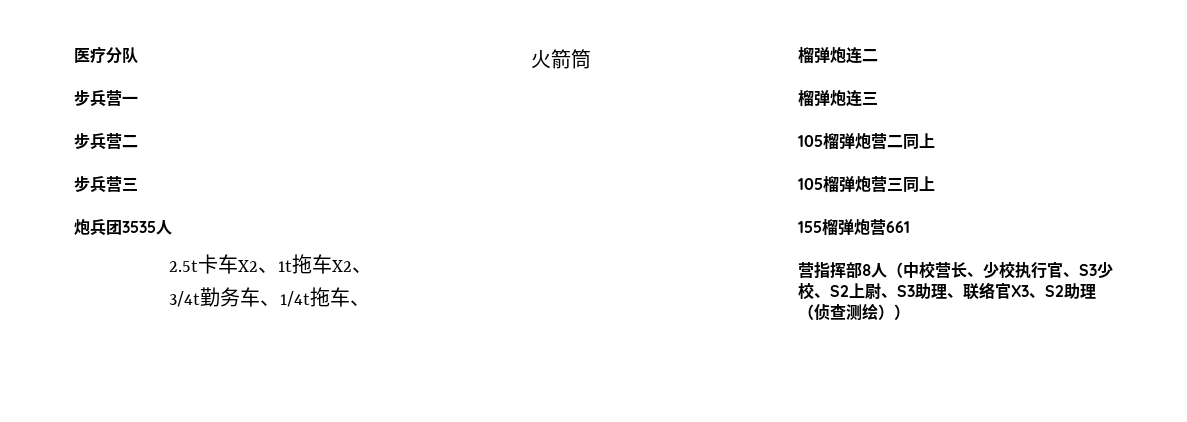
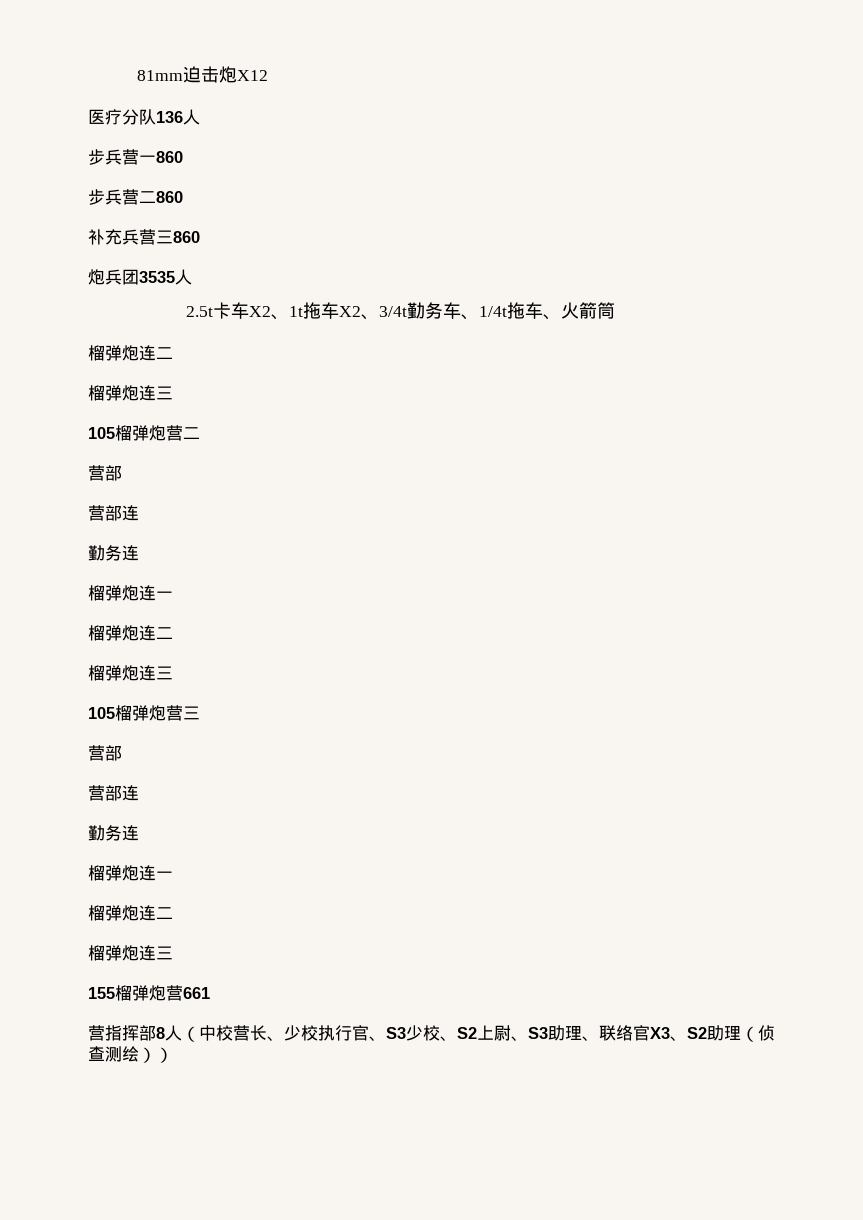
+ 81mm迫击炮X12
- 医疗分队
+ 医疗分队136人
- 步兵营一
+ 步兵营一860
- 步兵营二
- 步兵营三
+ 步兵营二860
+ 补充兵营三860
- 105榴弹炮营二同上
- 105榴弹炮营三同上
+ 105榴弹炮营二
+ 营部
+ 营部连
+ 勤务连
+ 榴弹炮连一
+ 榴弹炮连二
+ 榴弹炮连三
+ 105榴弹炮营三
+ 营部
+ 营部连
+ 勤务连
+ 榴弹炮连一
+ 榴弹炮连二
+ 榴弹炮连三

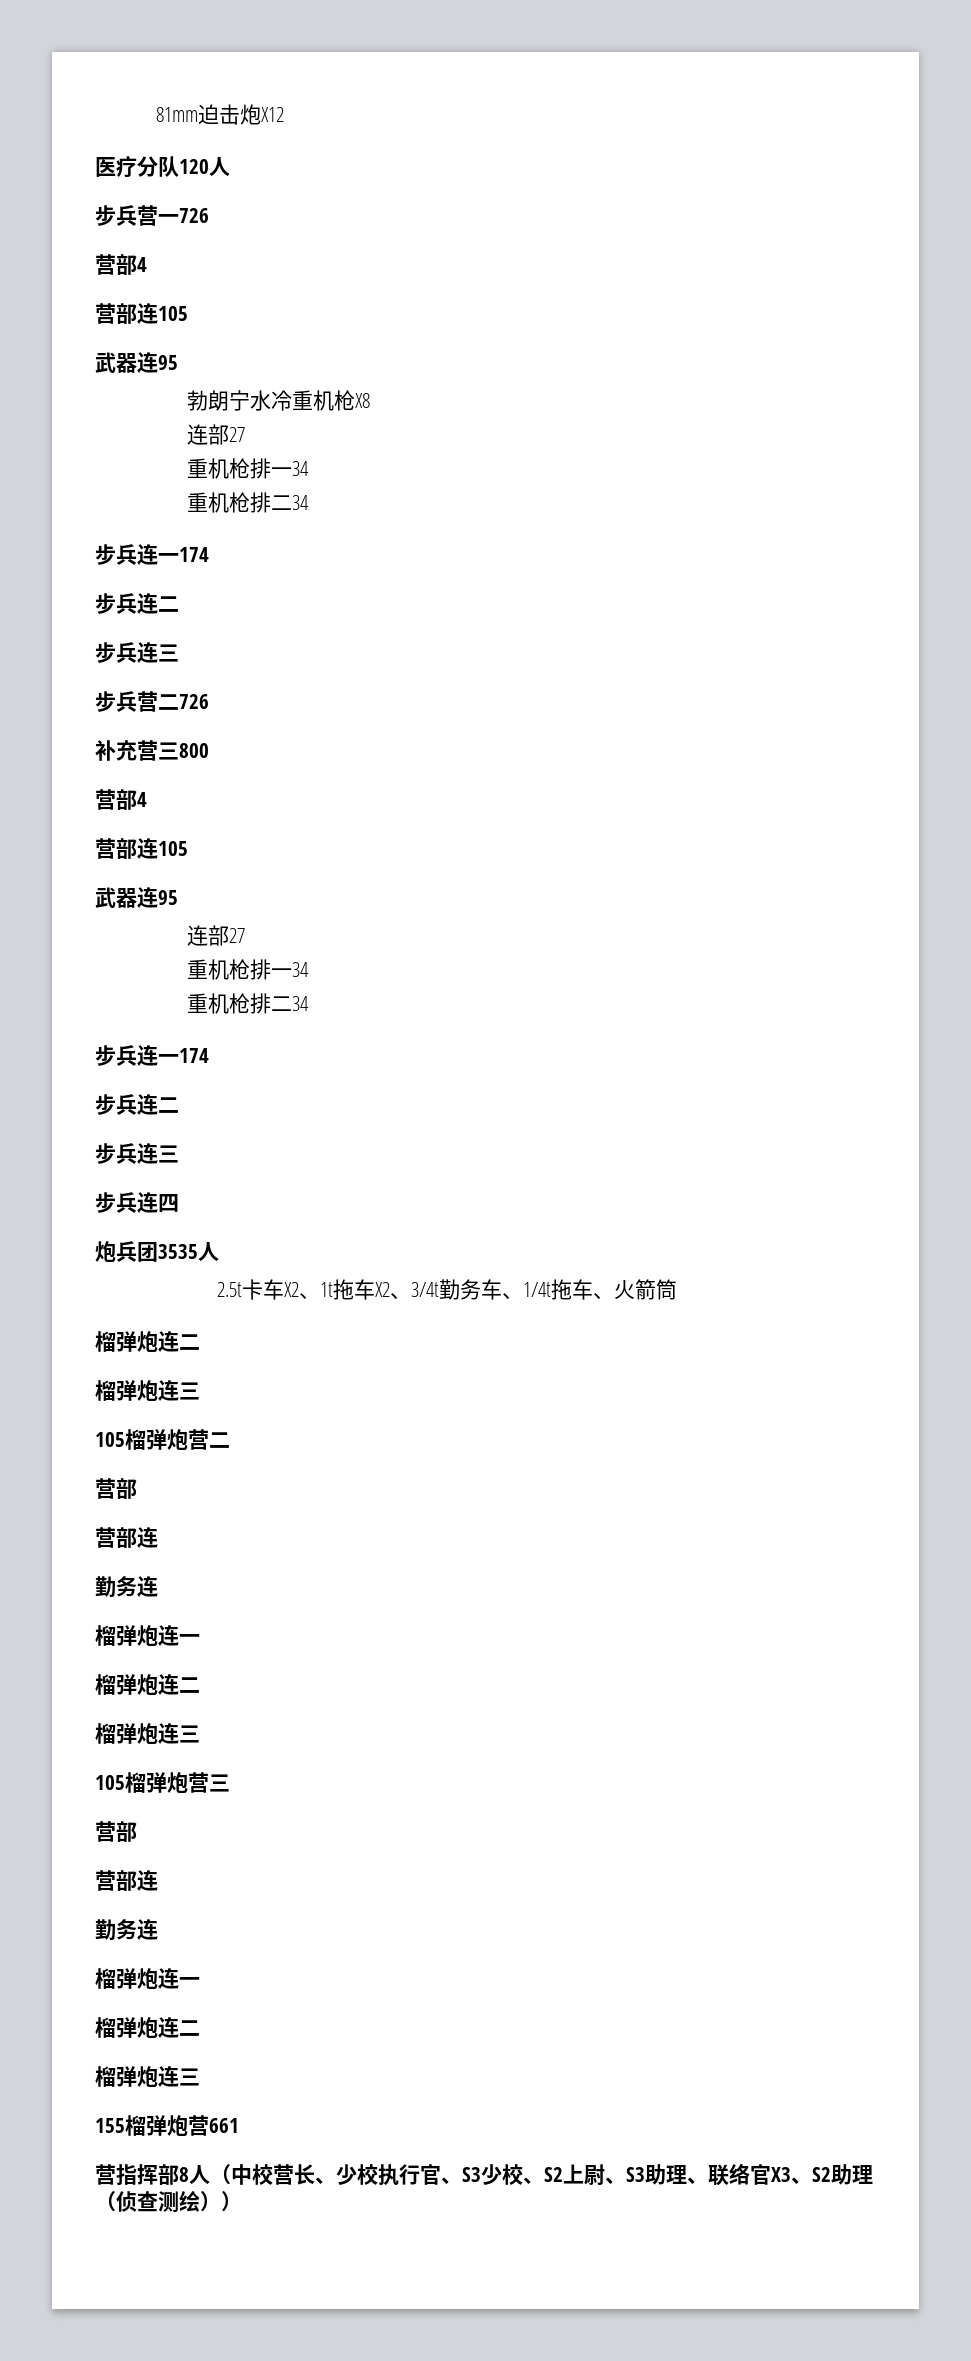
- 医疗分队136人
+ 医疗分队120人
- 步兵营一860
+ 步兵营一726
+ 营部4
+ 营部连105
+ 武器连95
+ 勃朗宁水冷重机枪X8
+ 连部27
+ 重机枪排一34
+ 重机枪排二34
+ 步兵连一174
+ 步兵连二
+ 步兵连三
- 步兵营二860
+ 步兵营二726
- 补充兵营三860
+ 补充营三800
+ 营部4
+ 营部连105
+ 武器连95
+ 连部27
+ 重机枪排一34
+ 重机枪排二34
+ 步兵连一174
+ 步兵连二
+ 步兵连三
+ 步兵连四

